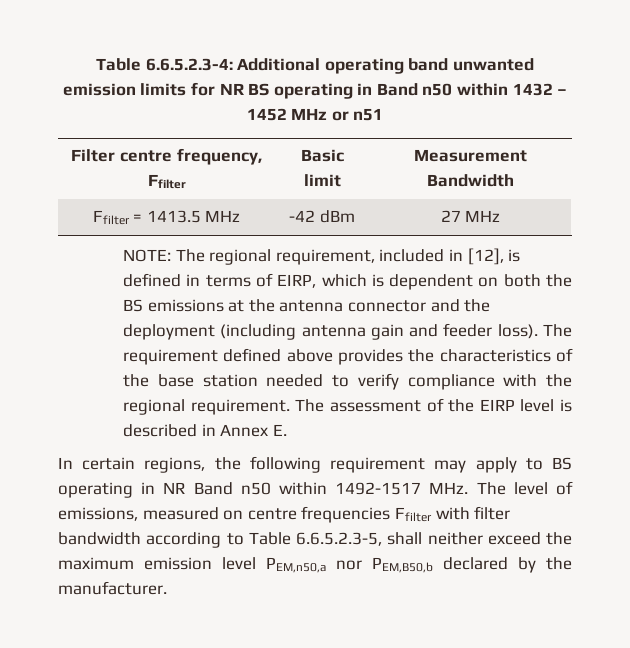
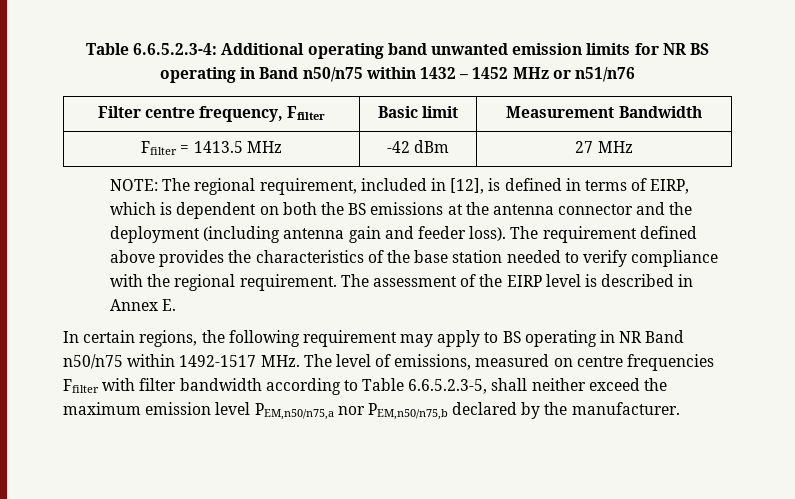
- Table 6.6.5.2.3-4: Additional operating band unwanted emission limits for NR BS operating in Band n50 within 1432 – 1452 MHz or n51
+ Table 6.6.5.2.3-4: Additional operating band unwanted emission limits for NR BS operating in Band n50/n75 within 1432 – 1452 MHz or n51/n76
- In certain regions, the following requirement may apply to BS operating in NR Band n50 within 1492-1517 MHz. The level of emissions, measured on centre frequencies Ffilter with filter bandwidth according to Table 6.6.5.2.3-5, shall neither exceed the maximum emission level PEM,n50,a nor PEM,B50,b declared by the manufacturer.
+ In certain regions, the following requirement may apply to BS operating in NR Band n50/n75 within 1492-1517 MHz. The level of emissions, measured on centre frequencies Ffilter with filter bandwidth according to Table 6.6.5.2.3-5, shall neither exceed the maximum emission level PEM,n50/n75,a nor PEM,n50/n75,b declared by the manufacturer.

